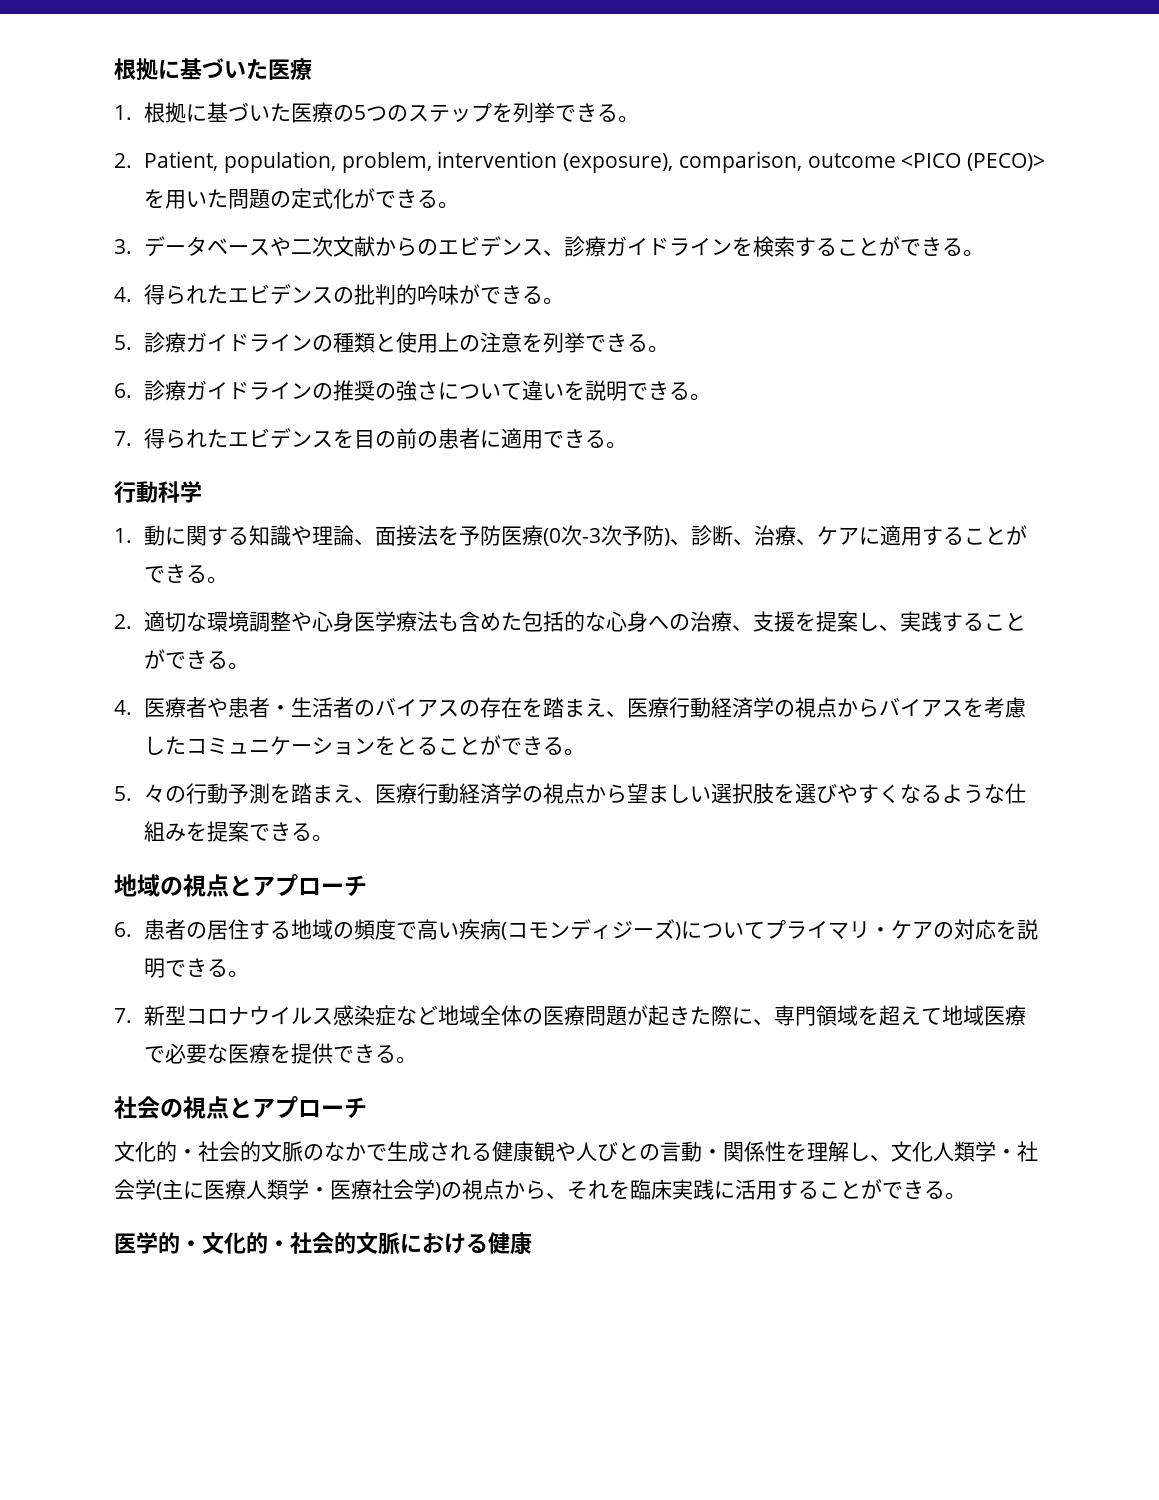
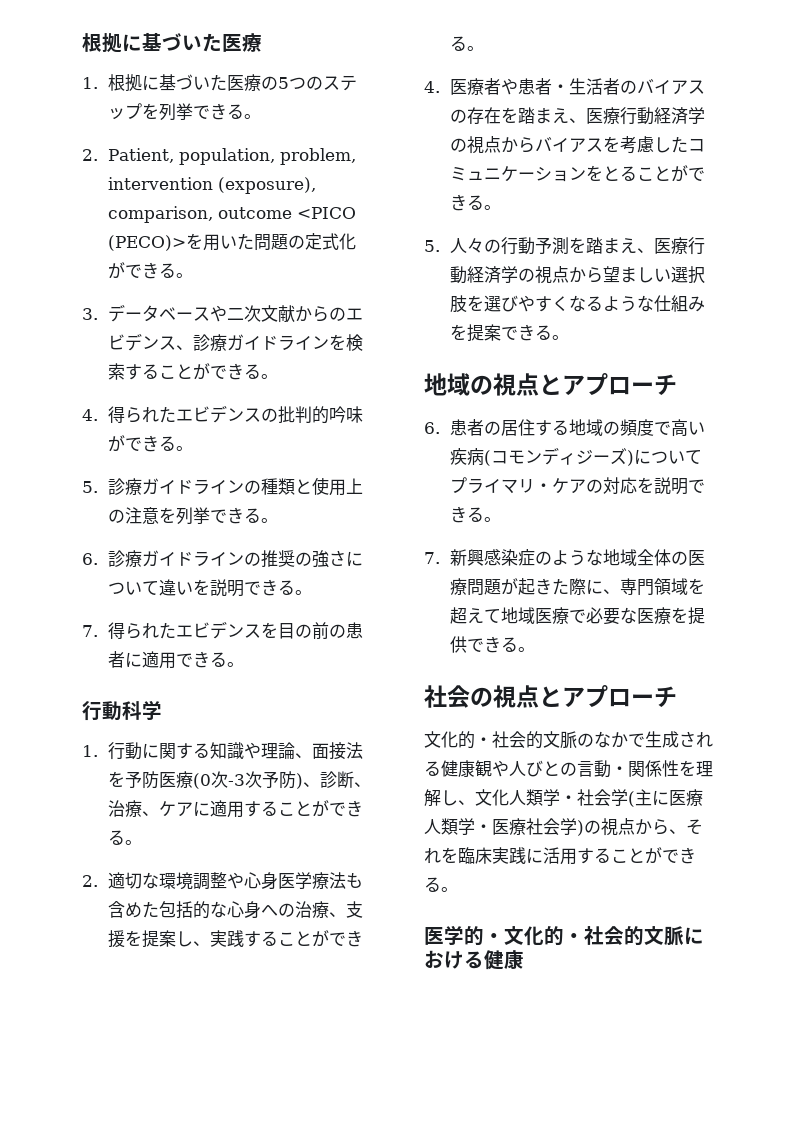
- 1.動に関する知識や理論、面接法を予防医療(0次-3次予防)、診断、治療、ケアに適用することができる。
+ 1.行動に関する知識や理論、面接法を予防医療(0次-3次予防)、診断、治療、ケアに適用することができる。
- 5.々の行動予測を踏まえ、医療行動経済学の視点から望ましい選択肢を選びやすくなるような仕組みを提案できる。
+ 5.人々の行動予測を踏まえ、医療行動経済学の視点から望ましい選択肢を選びやすくなるような仕組みを提案できる。
- 7.新型コロナウイルス感染症など地域全体の医療問題が起きた際に、専門領域を超えて地域医療で必要な医療を提供できる。
+ 7.新興感染症のような地域全体の医療問題が起きた際に、専門領域を超えて地域医療で必要な医療を提供できる。

